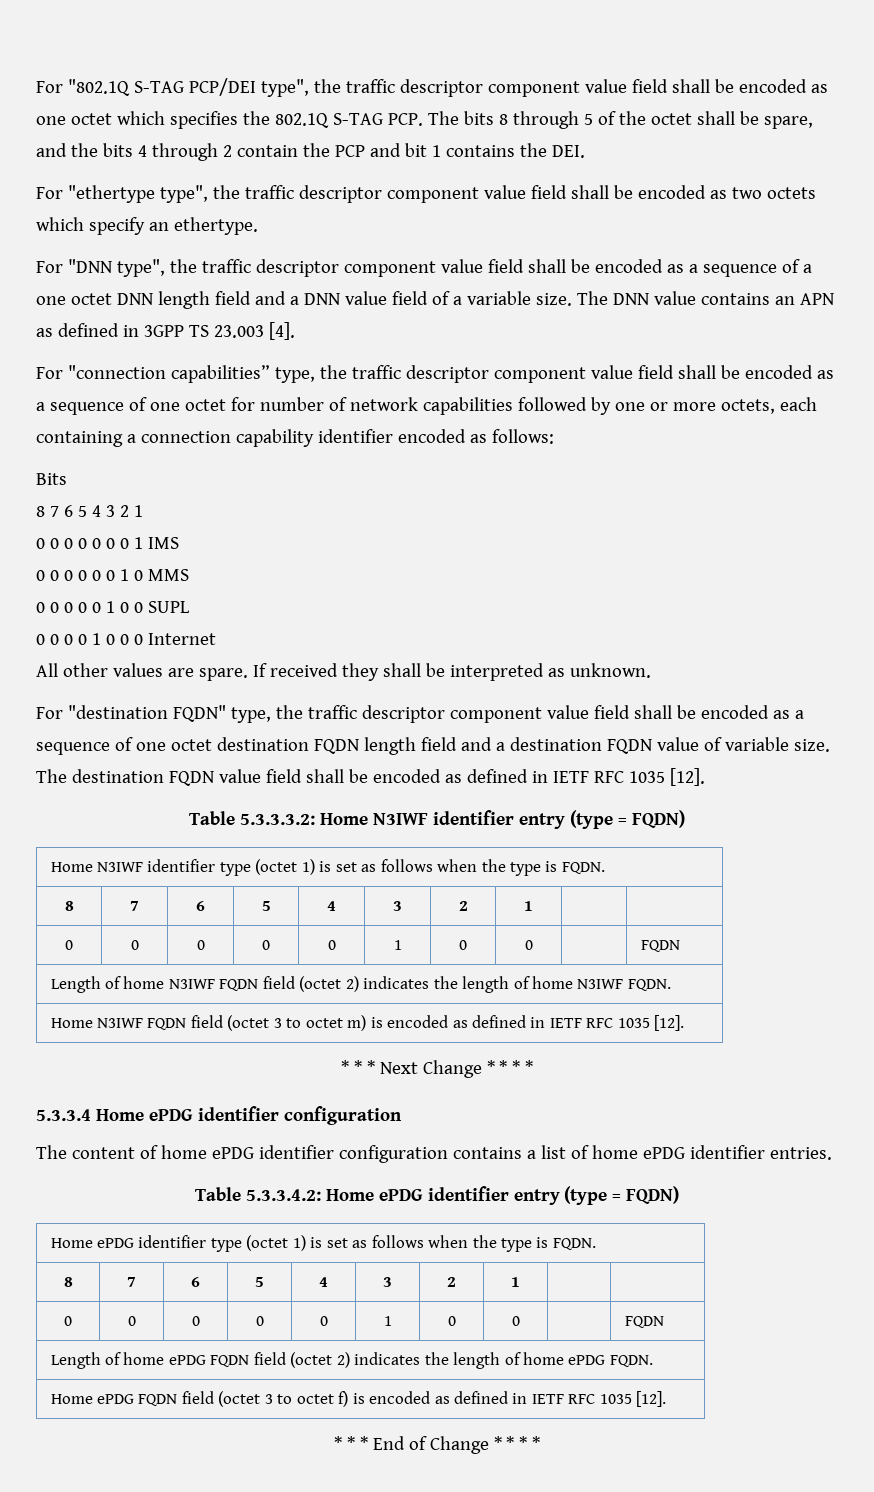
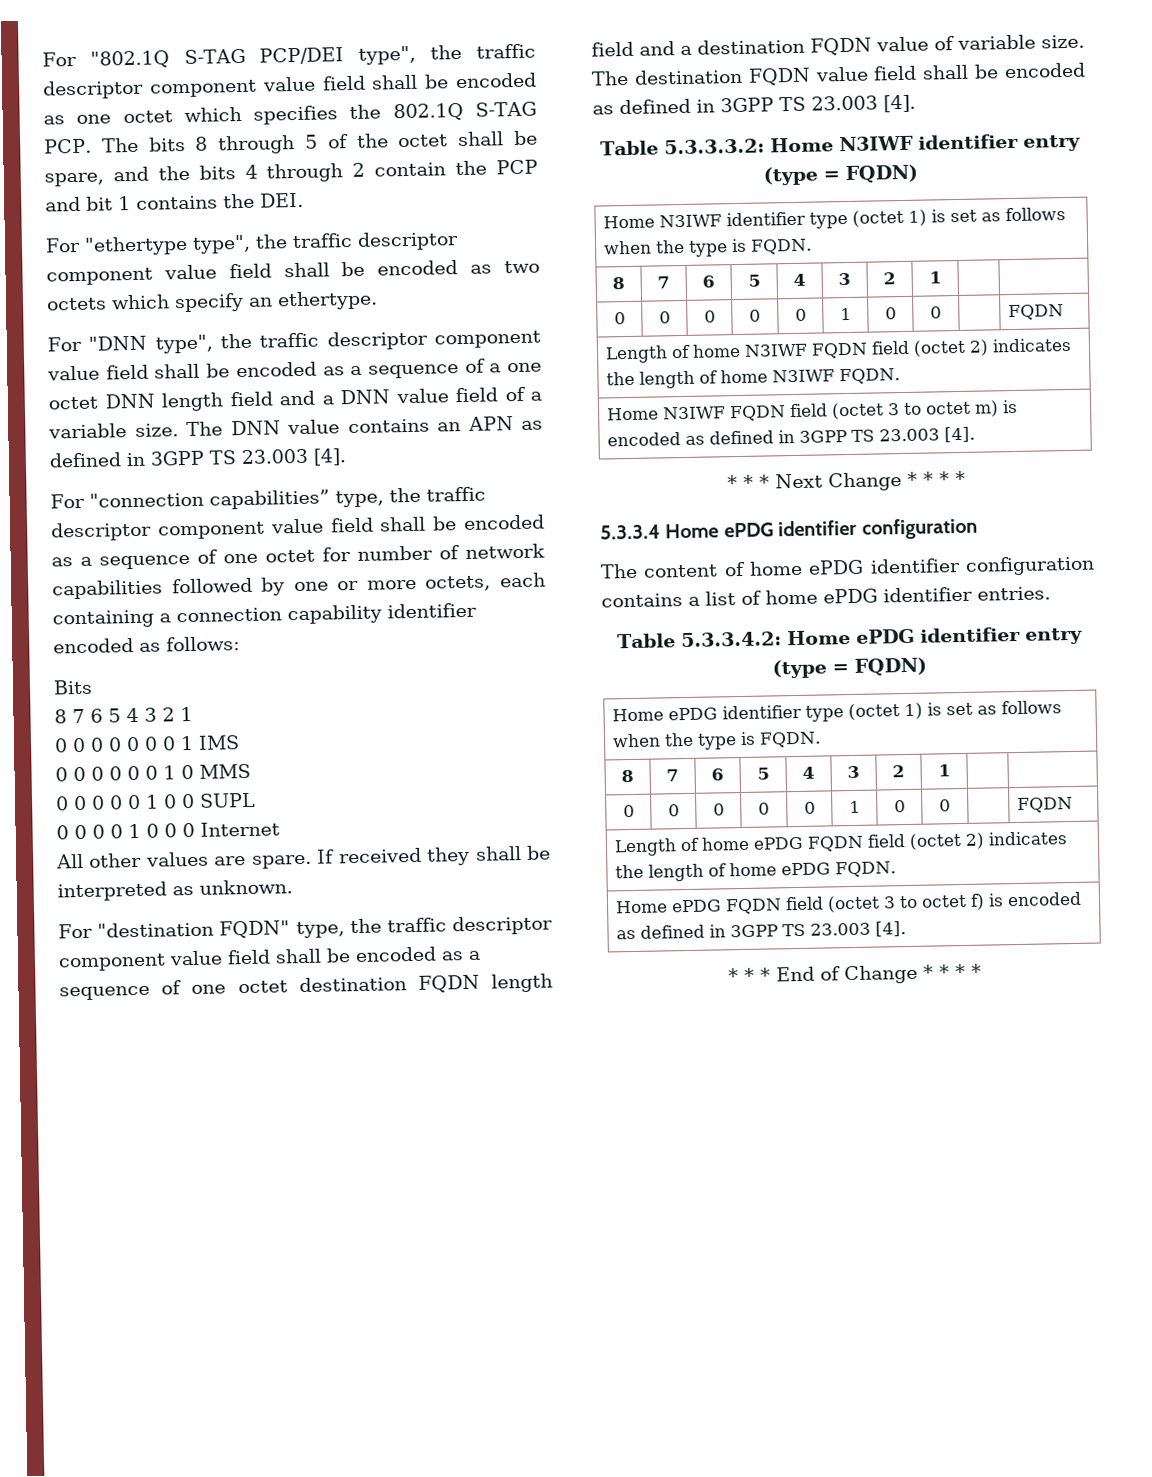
- The destination FQDN value field shall be encoded as defined in IETF RFC 1035 [12].
+ The destination FQDN value field shall be encoded as defined in 3GPP TS 23.003 [4].
- Home N3IWF FQDN field (octet 3 to octet m) is encoded as defined in IETF RFC 1035 [12].
+ Home N3IWF FQDN field (octet 3 to octet m) is encoded as defined in 3GPP TS 23.003 [4].
- Home ePDG FQDN field (octet 3 to octet f) is encoded as defined in IETF RFC 1035 [12].
+ Home ePDG FQDN field (octet 3 to octet f) is encoded as defined in 3GPP TS 23.003 [4].

